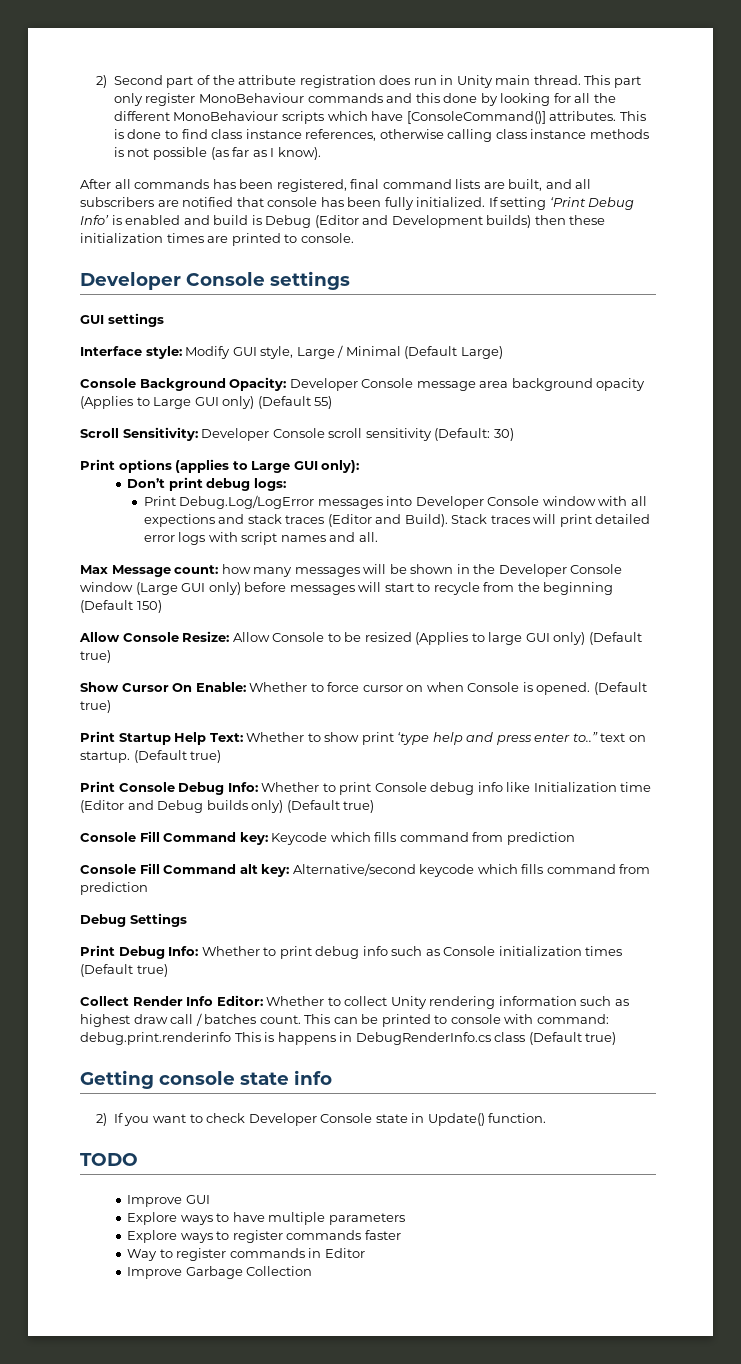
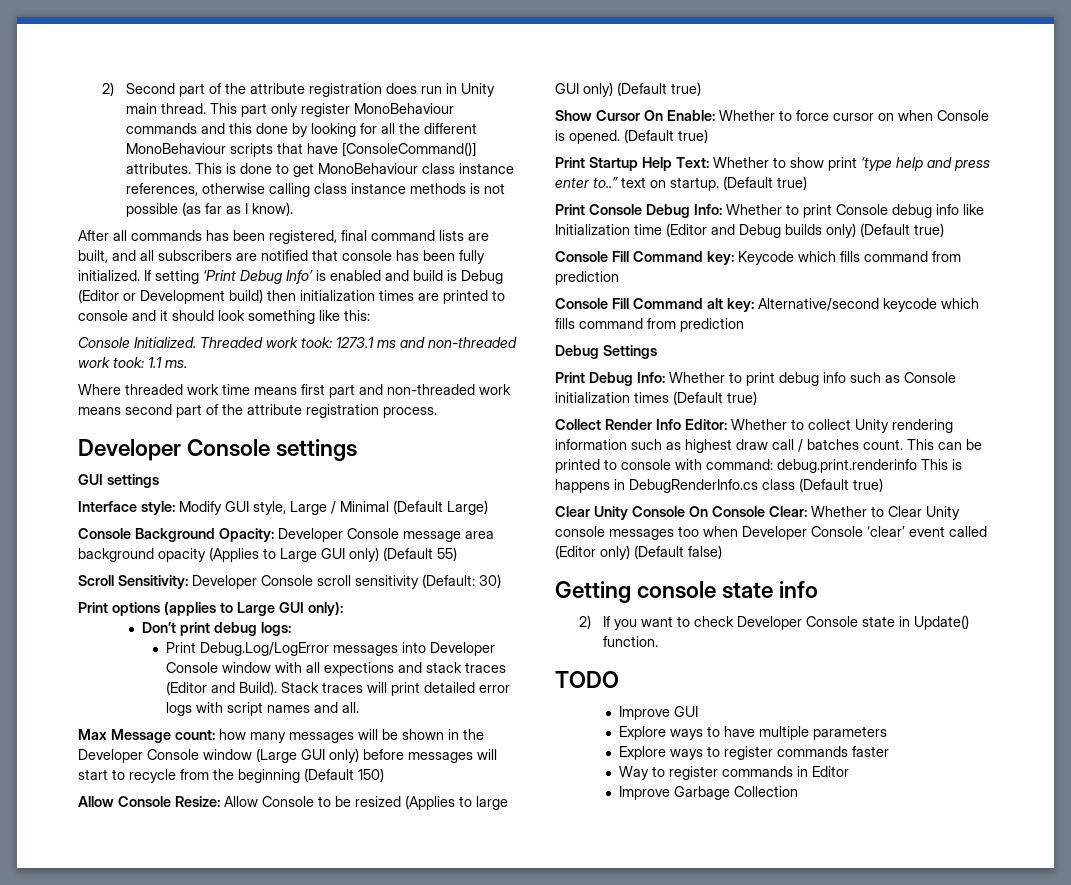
- This part only register MonoBehaviour commands and this done by looking for all the different MonoBehaviour scripts which have [ConsoleCommand()] attributes.
+ This part only register MonoBehaviour commands and this done by looking for all the different MonoBehaviour scripts that have [ConsoleCommand()] attributes.
- This is done to find class instance references, otherwise calling class instance methods is not possible (as far as I know).
+ This is done to get MonoBehaviour class instance references, otherwise calling class instance methods is not possible (as far as I know).
- If setting ‘Print Debug Info’ is enabled and build is Debug (Editor and Development builds) then these initialization times are printed to console.
+ If setting ‘Print Debug Info’ is enabled and build is Debug (Editor or Development build) then initialization times are printed to console and it should look something like this:
+ Console Initialized. Threaded work took: 1273.1 ms and non-threaded work took: 1.1 ms.
+ Where threaded work time means first part and non-threaded work means second part of the attribute registration process.
+ Clear Unity Console On Console Clear: Whether to Clear Unity console messages too when Developer Console ‘clear’ event called (Editor only) (Default false)

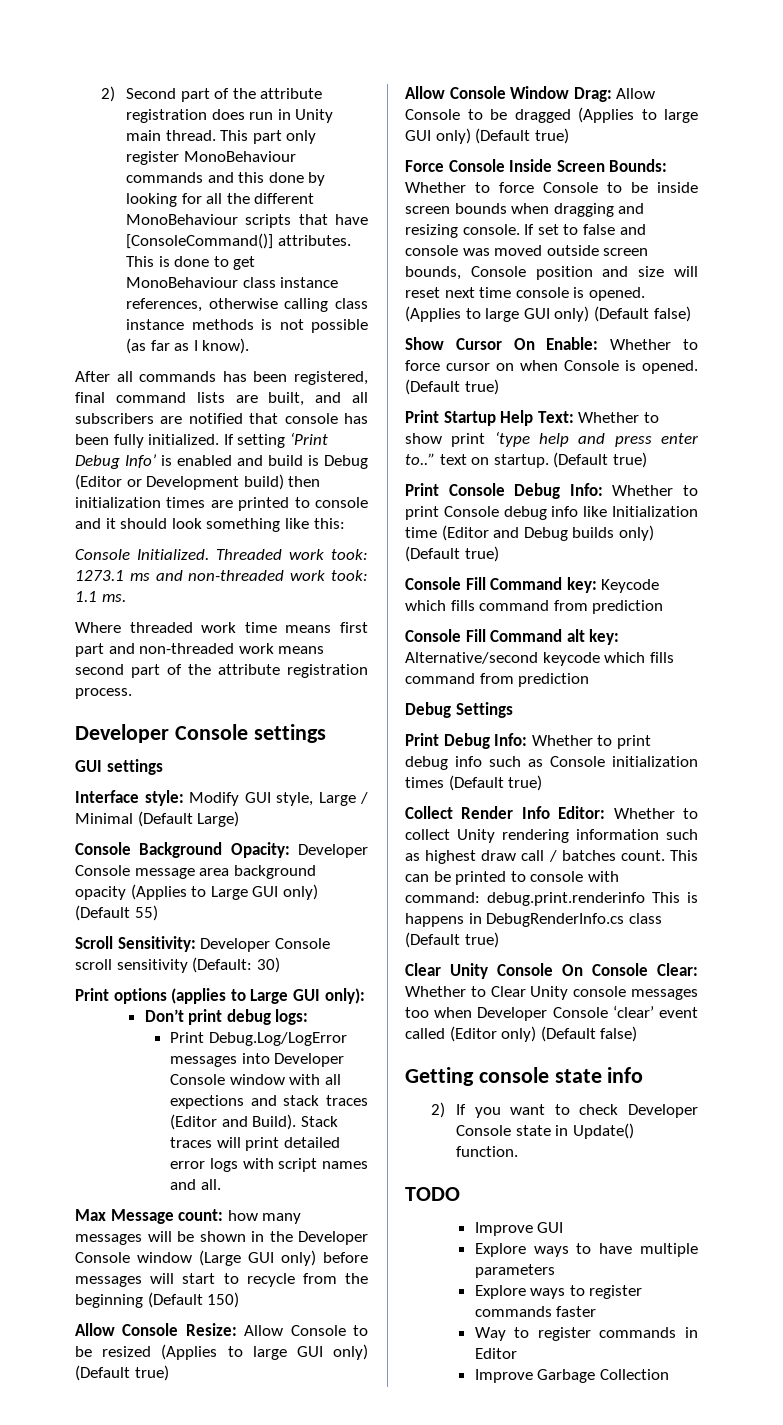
+ Allow Console Window Drag: Allow Console to be dragged (Applies to large GUI only) (Default true)
+ Force Console Inside Screen Bounds: Whether to force Console to be inside screen bounds when dragging and resizing console. If set to false and console was moved outside screen bounds, Console position and size will reset next time console is opened. (Applies to large GUI only) (Default false)

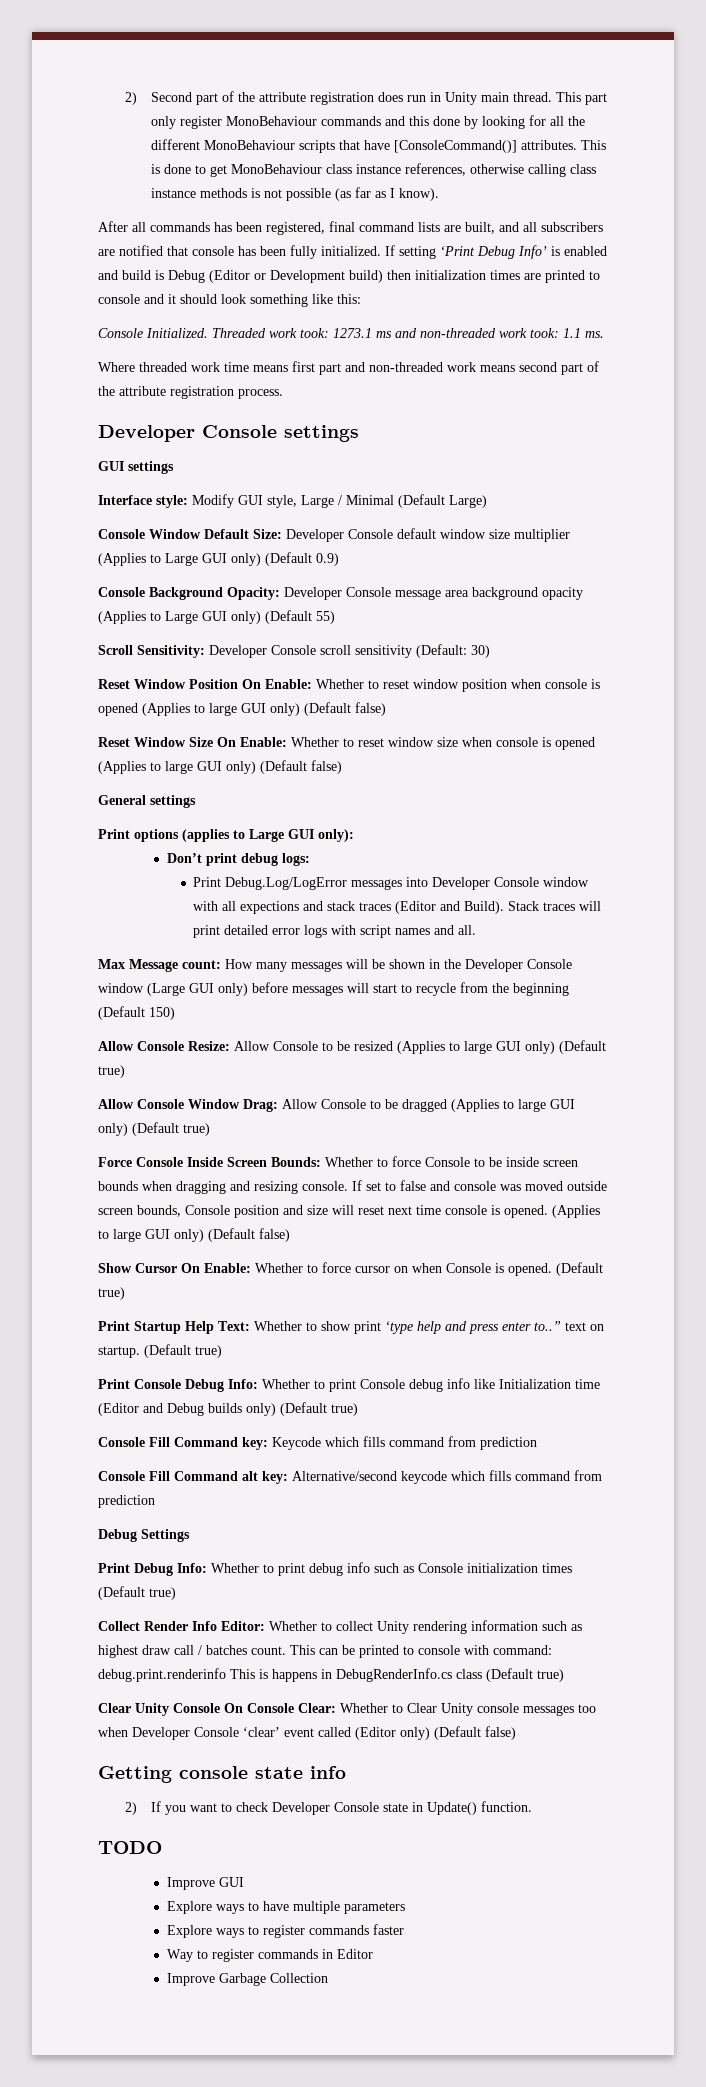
+ Console Window Default Size: Developer Console default window size multiplier (Applies to Large GUI only) (Default 0.9)
+ Reset Window Position On Enable: Whether to reset window position when console is opened (Applies to large GUI only) (Default false)
+ Reset Window Size On Enable: Whether to reset window size when console is opened (Applies to large GUI only) (Default false)
+ General settings
- Max Message count: how many messages will be shown in the Developer Console window (Large GUI only) before messages will start to recycle from the beginning (Default 150)
+ Max Message count: How many messages will be shown in the Developer Console window (Large GUI only) before messages will start to recycle from the beginning (Default 150)

